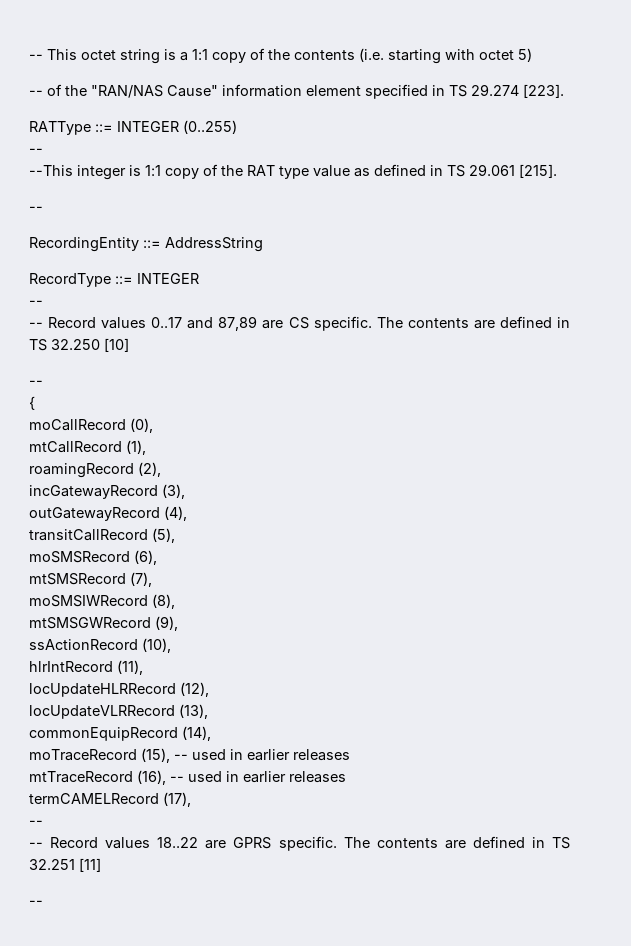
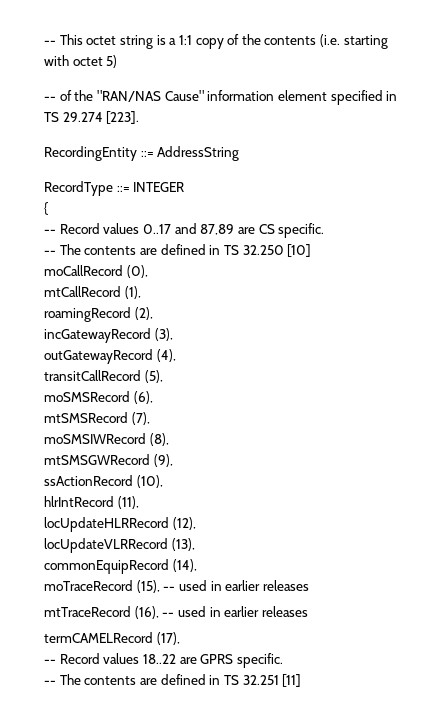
- RATType ::= INTEGER (0..255)
- --
- --This integer is 1:1 copy of the RAT type value as defined in TS 29.061 [215].
- --
  RecordType ::= INTEGER
- --
+ {
- -- Record values 0..17 and 87,89 are CS specific. The contents are defined in TS 32.250 [10]
- --
- {
+ -- Record values 0..17 and 87,89 are CS specific.
+ -- The contents are defined in TS 32.250 [10]
  termCAMELRecord (17),
- --
- -- Record values 18..22 are GPRS specific. The contents are defined in TS 32.251 [11]
- --
+ -- Record values 18..22 are GPRS specific.
+ -- The contents are defined in TS 32.251 [11]

